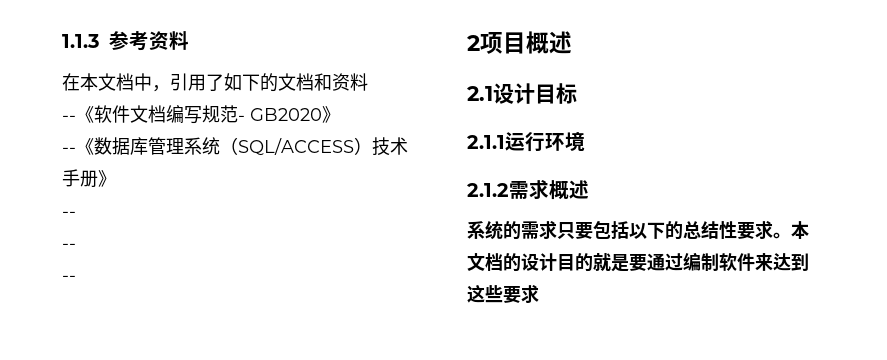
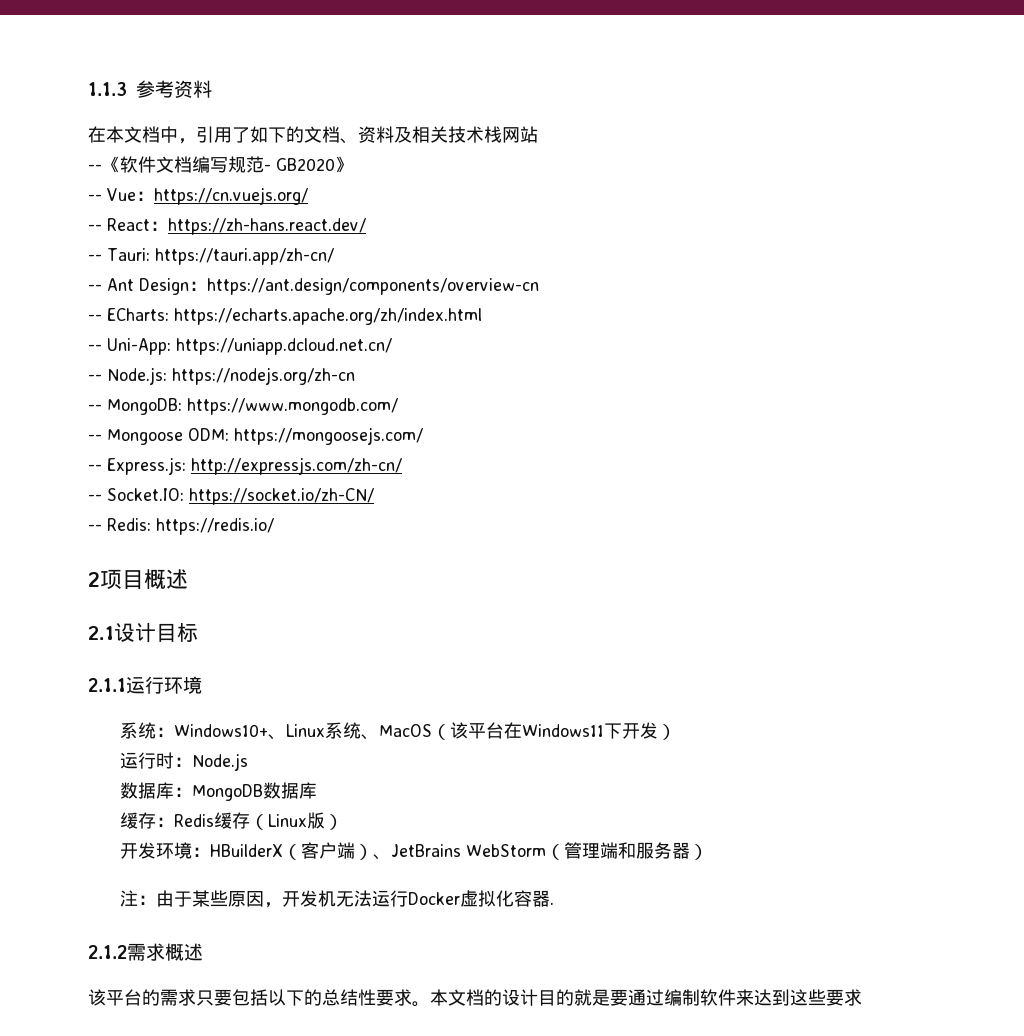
- 在本文档中，引用了如下的文档和资料
+ 在本文档中，引用了如下的文档、资料及相关技术栈网站
- --《数据库管理系统（SQL/ACCESS）技术手册》
- --
- --
- --
+ -- Vue：https://cn.vuejs.org/
+ -- React：https://zh-hans.react.dev/
+ -- Tauri: https://tauri.app/zh-cn/
+ -- Ant Design：https://ant.design/components/overview-cn
+ -- ECharts: https://echarts.apache.org/zh/index.html
+ -- Uni-App: https://uniapp.dcloud.net.cn/
+ -- Node.js: https://nodejs.org/zh-cn
+ -- MongoDB: https://www.mongodb.com/
+ -- Mongoose ODM: https://mongoosejs.com/
+ -- Express.js: http://expressjs.com/zh-cn/
+ -- Socket.IO: https://socket.io/zh-CN/
+ -- Redis: https://redis.io/
+ 系统：Windows10+、Linux系统、MacOS（该平台在Windows11下开发）
+ 运行时：Node.js
+ 数据库：MongoDB数据库
+ 缓存：Redis缓存（Linux版）
+ 开发环境：HBuilderX（客户端）、JetBrains WebStorm（管理端和服务器）
+ 注：由于某些原因，开发机无法运行Docker虚拟化容器.
- 系统的需求只要包括以下的总结性要求。
+ 该平台的需求只要包括以下的总结性要求。

